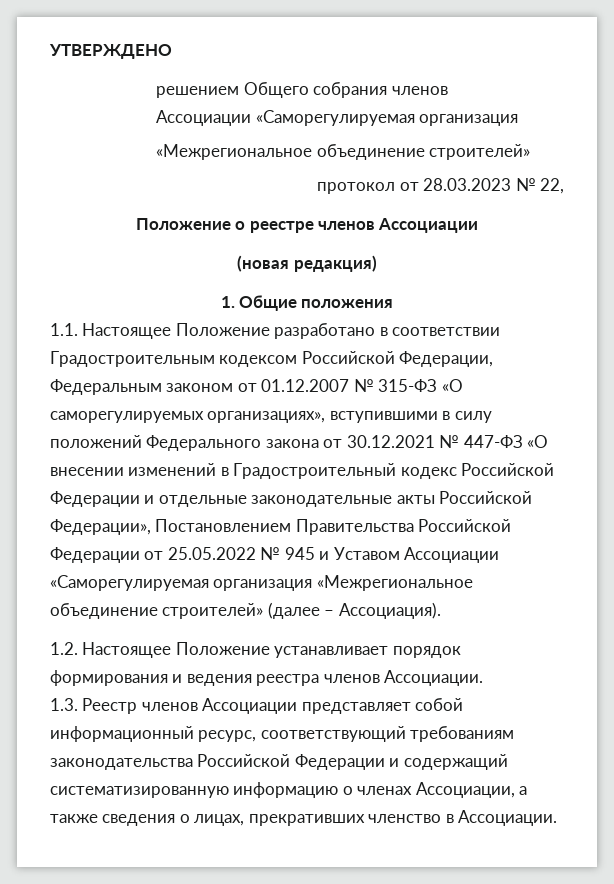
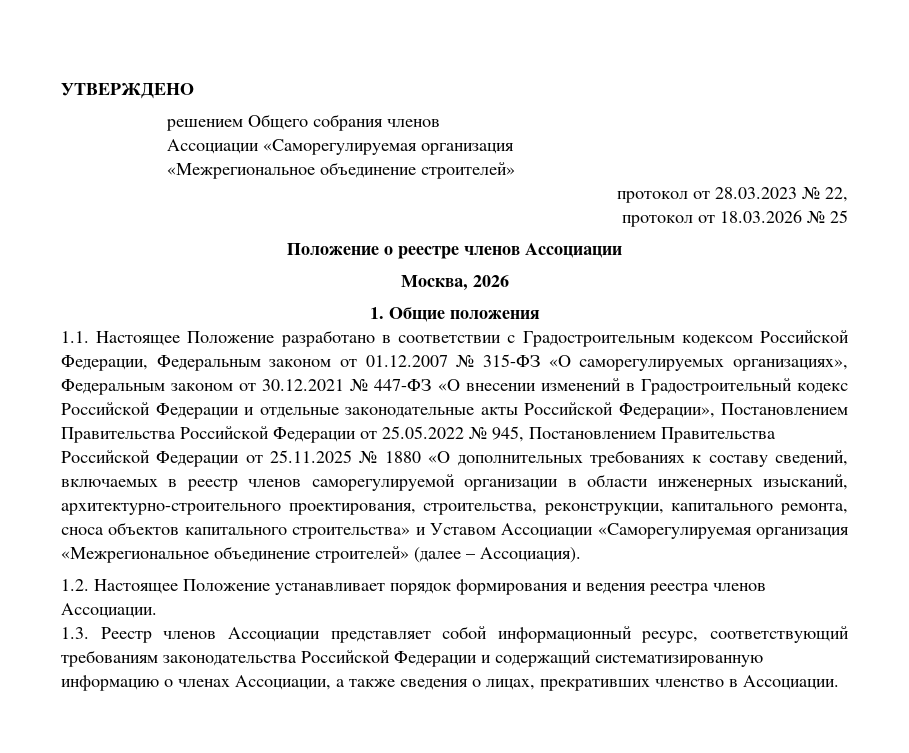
+ протокол от 18.03.2026 № 25
- (новая редакция)
+ Москва, 2026
- 1.1. Настоящее Положение разработано в соответствии Градостроительным кодексом Российской Федерации, Федеральным законом от 01.12.2007 № 315-ФЗ «О саморегулируемых организациях», вступившими в силу положений Федерального закона от 30.12.2021 № 447-ФЗ «О внесении изменений в Градостроительный кодекс Российской Федерации и отдельные законодательные акты Российской Федерации», Постановлением Правительства Российской Федерации от 25.05.2022 № 945 и Уставом Ассоциации «Саморегулируемая организация «Межрегиональное объединение строителей» (далее – Ассоциация).
+ 1.1. Настоящее Положение разработано в соответствии с Градостроительным кодексом Российской Федерации, Федеральным законом от 01.12.2007 № 315-ФЗ «О саморегулируемых организациях», Федеральным законом от 30.12.2021 № 447-ФЗ «О внесении изменений в Градостроительный кодекс Российской Федерации и отдельные законодательные акты Российской Федерации», Постановлением Правительства Российской Федерации от 25.05.2022 № 945, Постановлением Правительства Российской Федерации от 25.11.2025 № 1880 «О дополнительных требованиях к составу сведений, включаемых в реестр членов саморегулируемой организации в области инженерных изысканий, архитектурно-строительного проектирования, строительства, реконструкции, капитального ремонта, сноса объектов капитального строительства» и Уставом Ассоциации «Саморегулируемая организация «Межрегиональное объединение строителей» (далее – Ассоциация).

